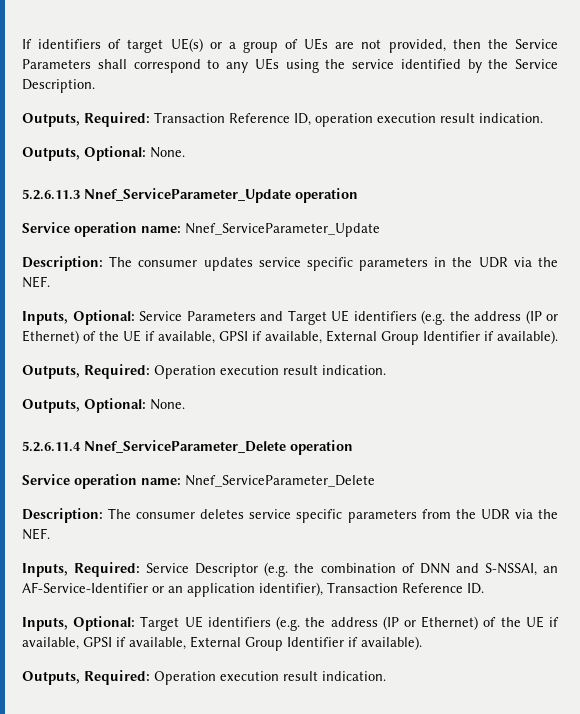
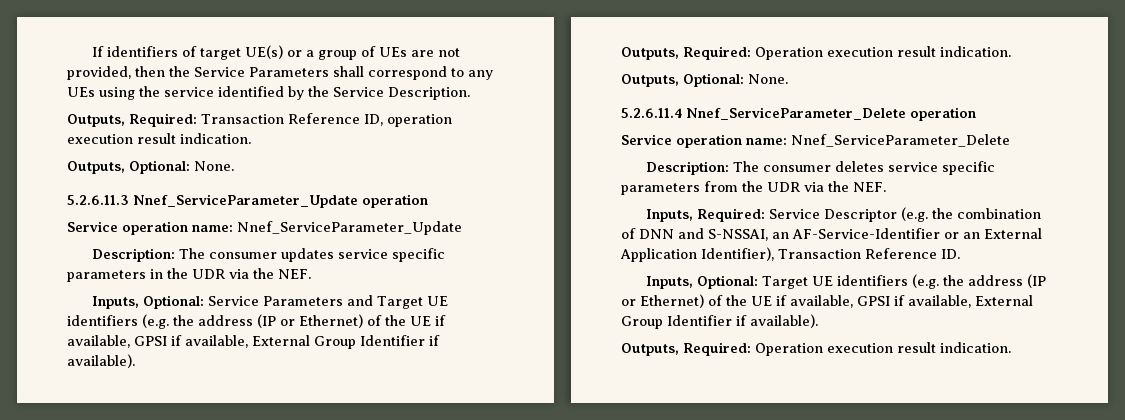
- Inputs, Required: Service Descriptor (e.g. the combination of DNN and S-NSSAI, an AF-Service-Identifier or an application identifier), Transaction Reference ID.
+ Inputs, Required: Service Descriptor (e.g. the combination of DNN and S-NSSAI, an AF-Service-Identifier or an External Application Identifier), Transaction Reference ID.

